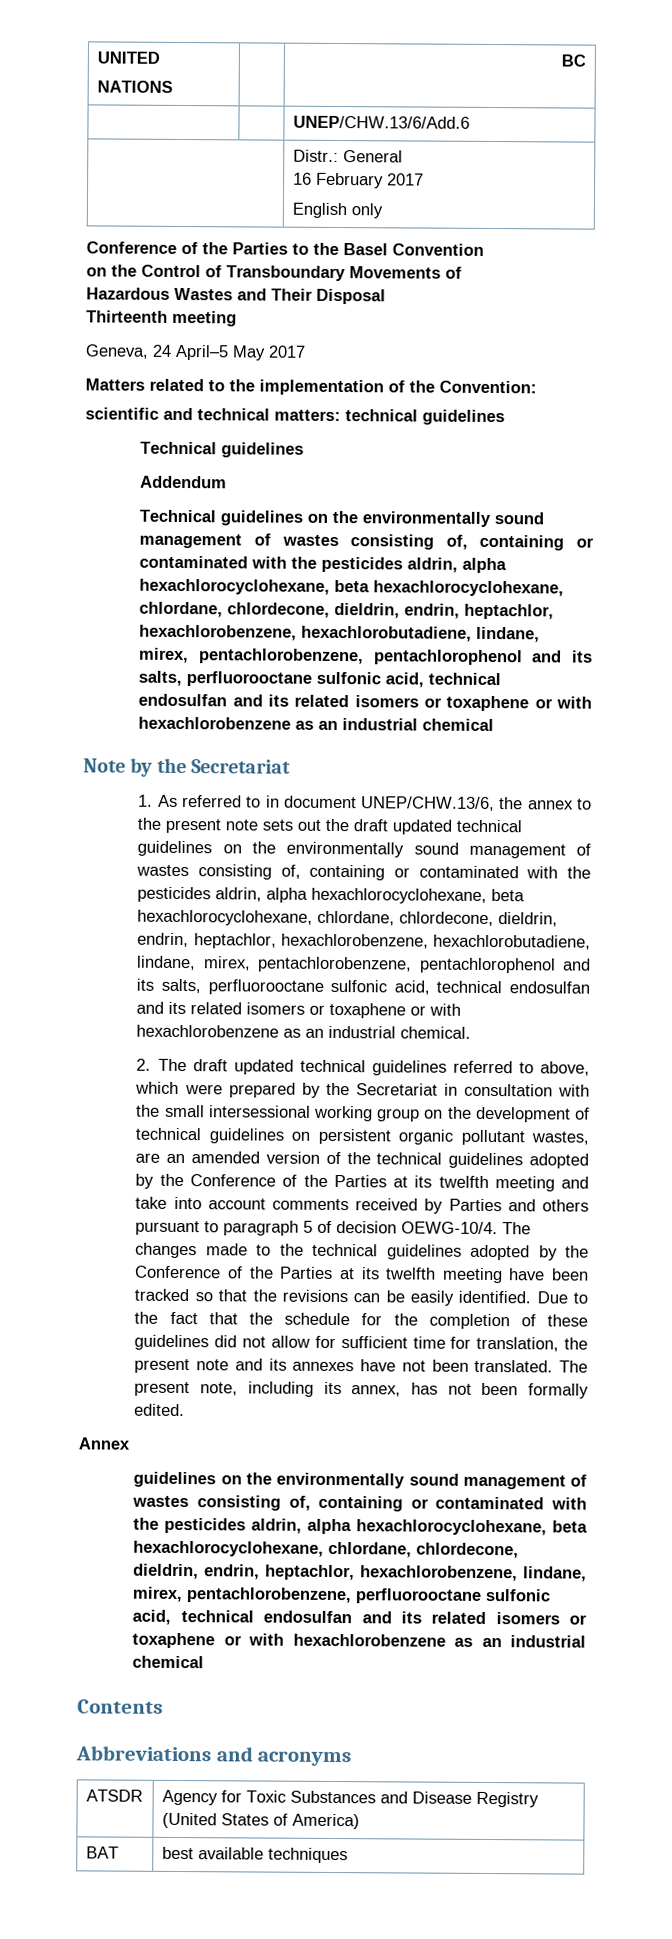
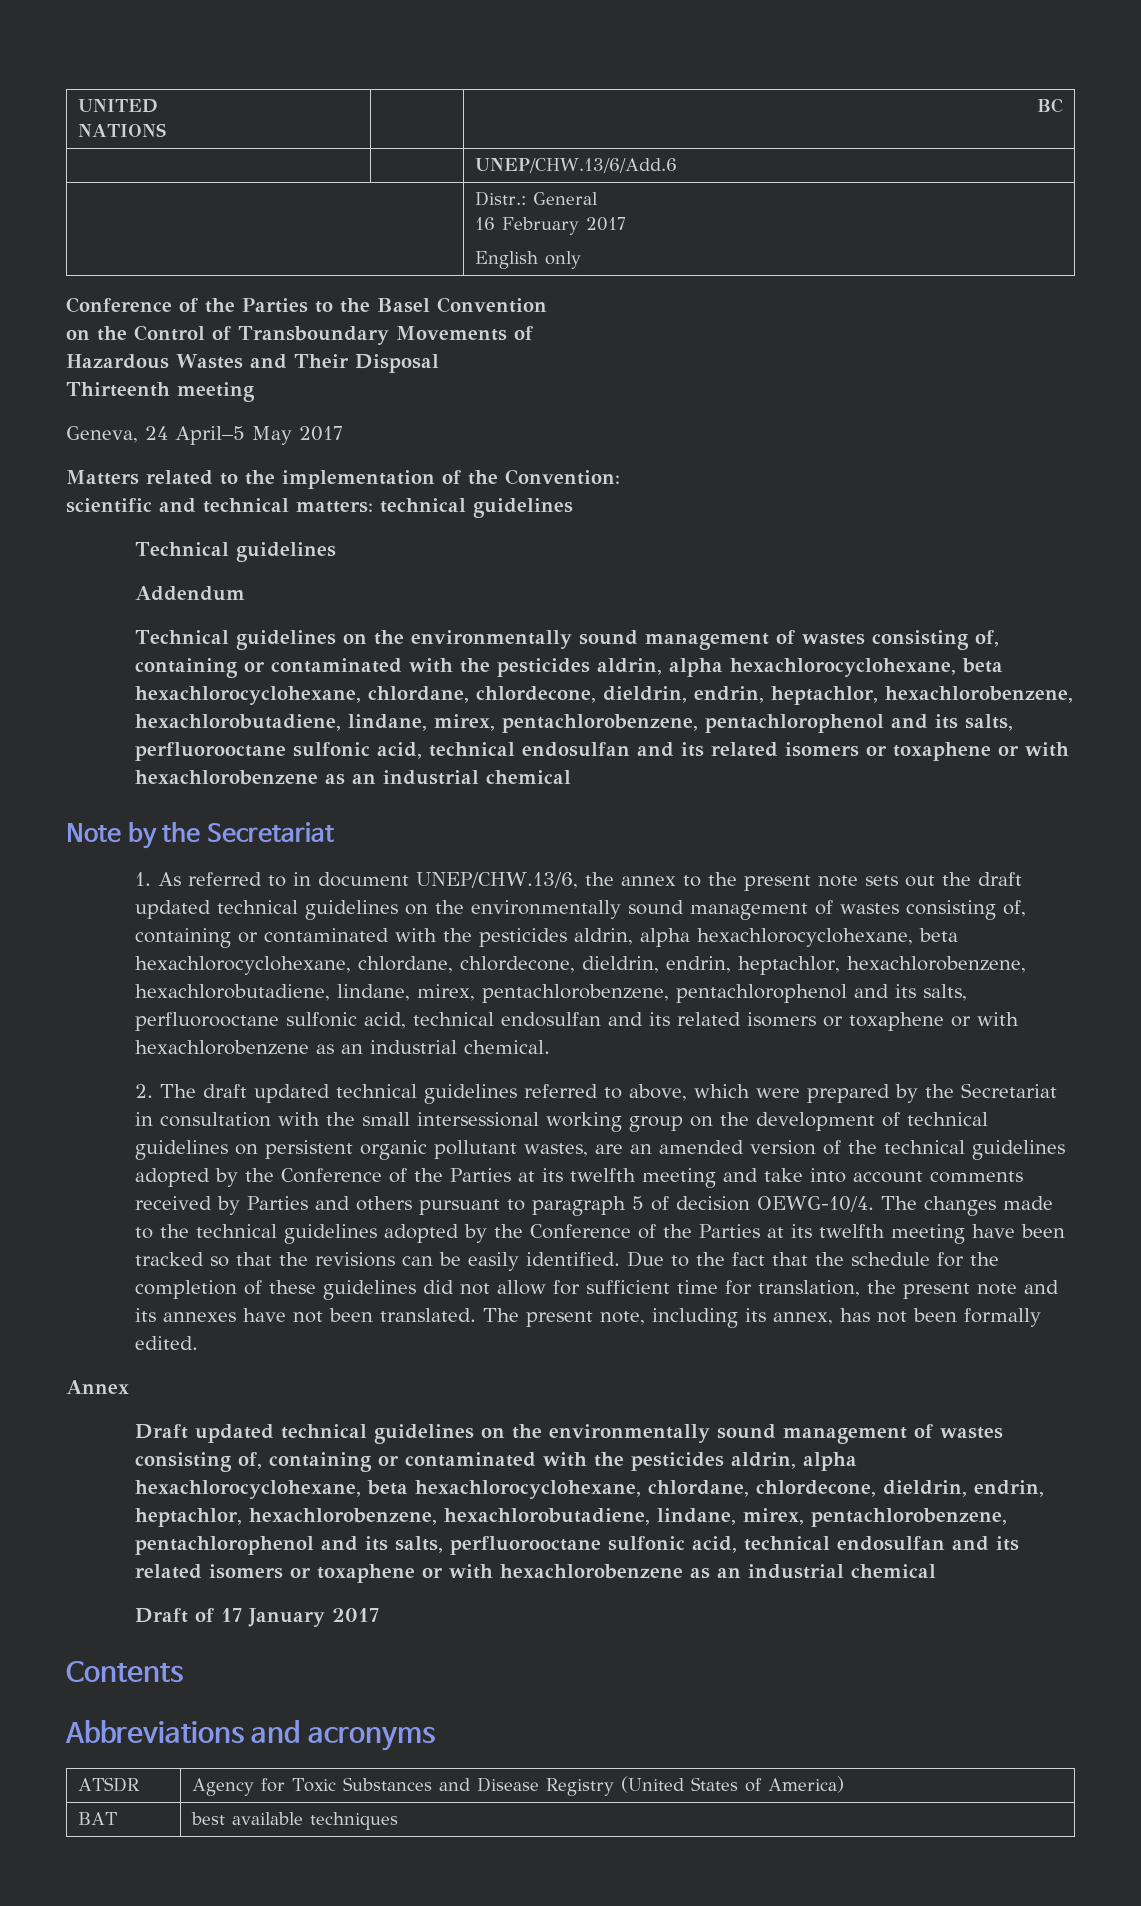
- guidelines on the environmentally sound management of wastes consisting of, containing or contaminated with the pesticides aldrin, alpha hexachlorocyclohexane, beta hexachlorocyclohexane, chlordane, chlordecone, dieldrin, endrin, heptachlor, hexachlorobenzene, lindane, mirex, pentachlorobenzene, perfluorooctane sulfonic acid, technical endosulfan and its related isomers or toxaphene or with hexachlorobenzene as an industrial chemical
+ Draft updated technical guidelines on the environmentally sound management of wastes consisting of, containing or contaminated with the pesticides aldrin, alpha hexachlorocyclohexane, beta hexachlorocyclohexane, chlordane, chlordecone, dieldrin, endrin, heptachlor, hexachlorobenzene, hexachlorobutadiene, lindane, mirex, pentachlorobenzene, pentachlorophenol and its salts, perfluorooctane sulfonic acid, technical endosulfan and its related isomers or toxaphene or with hexachlorobenzene as an industrial chemical
+ Draft of 17 January 2017

